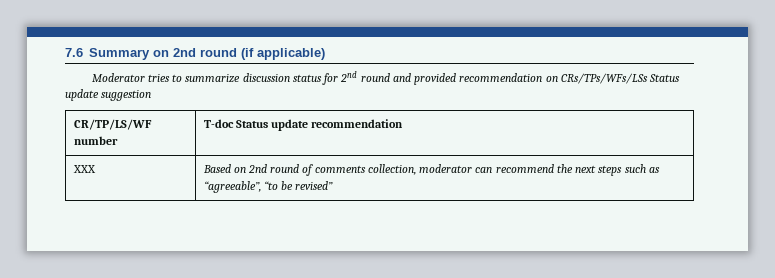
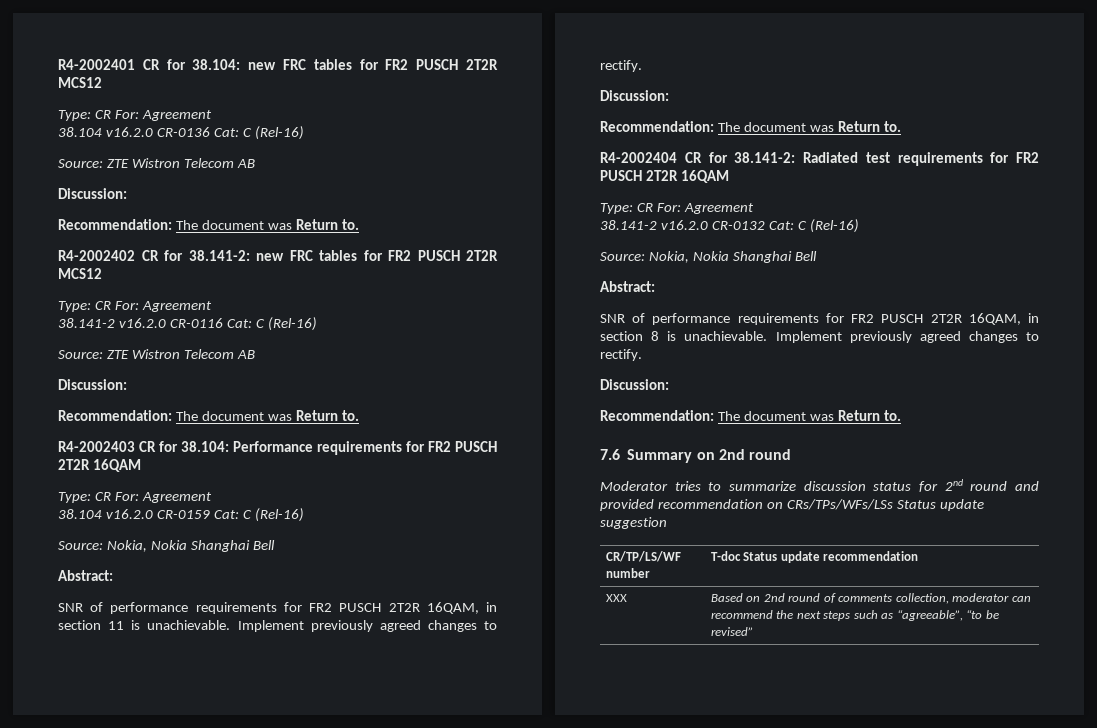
+ R4-2002401 CR for 38.104: new FRC tables for FR2 PUSCH 2T2R MCS12
+ Type: CR For: Agreement
+ 38.104 v16.2.0 CR-0136 Cat: C (Rel-16)
+ Source: ZTE Wistron Telecom AB
+ Discussion:
+ Recommendation: The document was Return to.
+ R4-2002402 CR for 38.141-2: new FRC tables for FR2 PUSCH 2T2R MCS12
+ Type: CR For: Agreement
+ 38.141-2 v16.2.0 CR-0116 Cat: C (Rel-16)
+ Source: ZTE Wistron Telecom AB
+ Discussion:
+ Recommendation: The document was Return to.
+ R4-2002403 CR for 38.104: Performance requirements for FR2 PUSCH 2T2R 16QAM
+ Type: CR For: Agreement
+ 38.104 v16.2.0 CR-0159 Cat: C (Rel-16)
+ Source: Nokia, Nokia Shanghai Bell
+ Abstract:
+ SNR of performance requirements for FR2 PUSCH 2T2R 16QAM, in section 11 is unachievable. Implement previously agreed changes to rectify.
+ Discussion:
+ Recommendation: The document was Return to.
+ R4-2002404 CR for 38.141-2: Radiated test requirements for FR2 PUSCH 2T2R 16QAM
+ Type: CR For: Agreement
+ 38.141-2 v16.2.0 CR-0132 Cat: C (Rel-16)
+ Source: Nokia, Nokia Shanghai Bell
+ Abstract:
+ SNR of performance requirements for FR2 PUSCH 2T2R 16QAM, in section 8 is unachievable. Implement previously agreed changes to rectify.
+ Discussion:
+ Recommendation: The document was Return to.
- 7.6 Summary on 2nd round (if applicable)
+ 7.6 Summary on 2nd round

